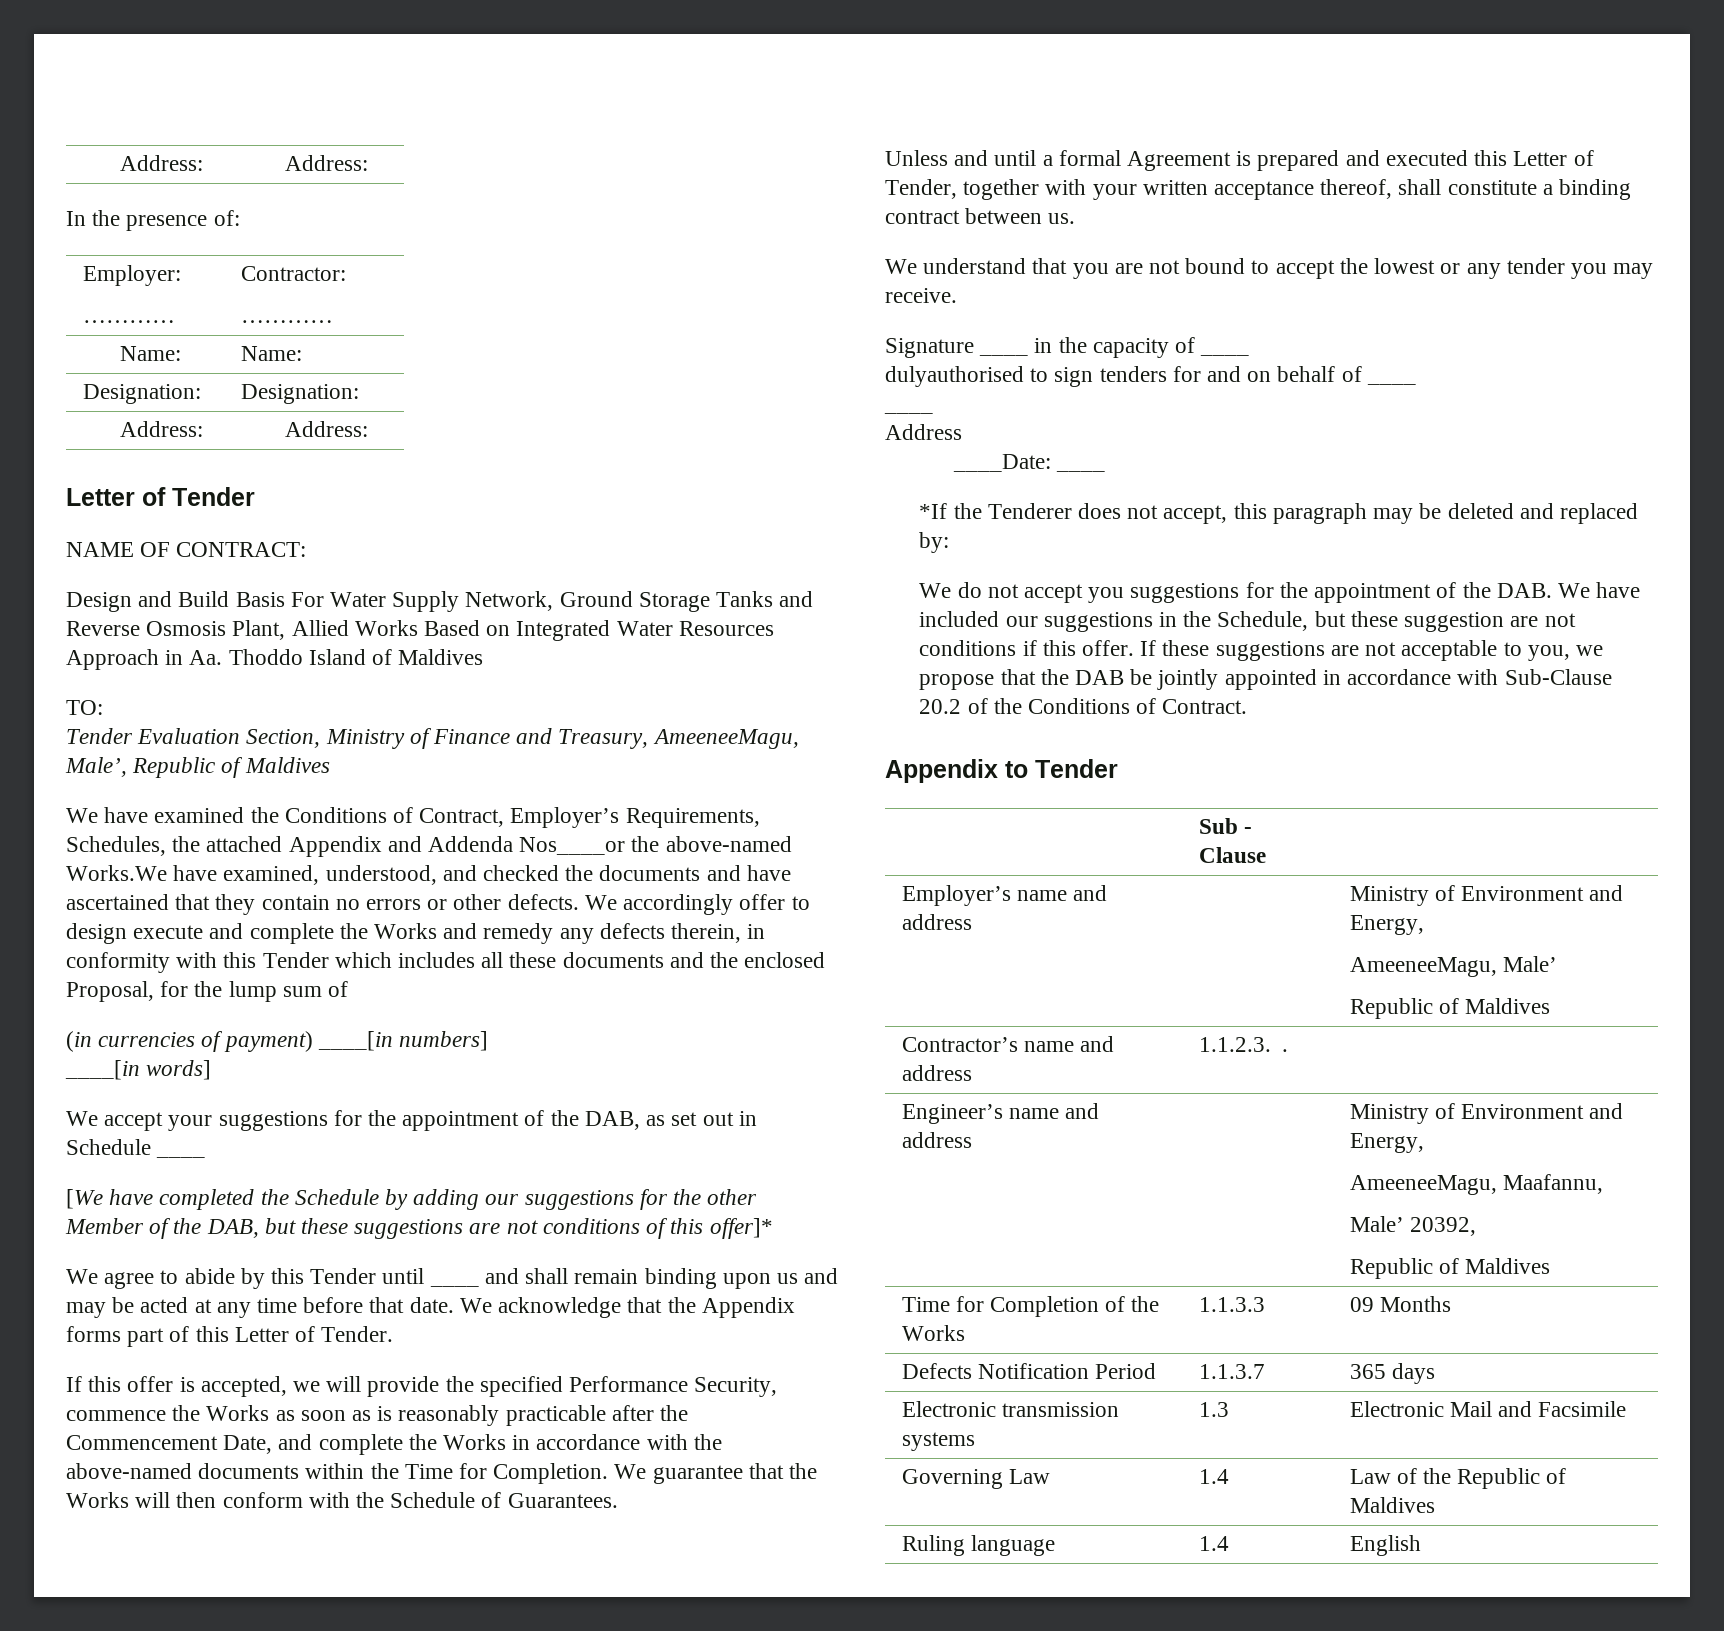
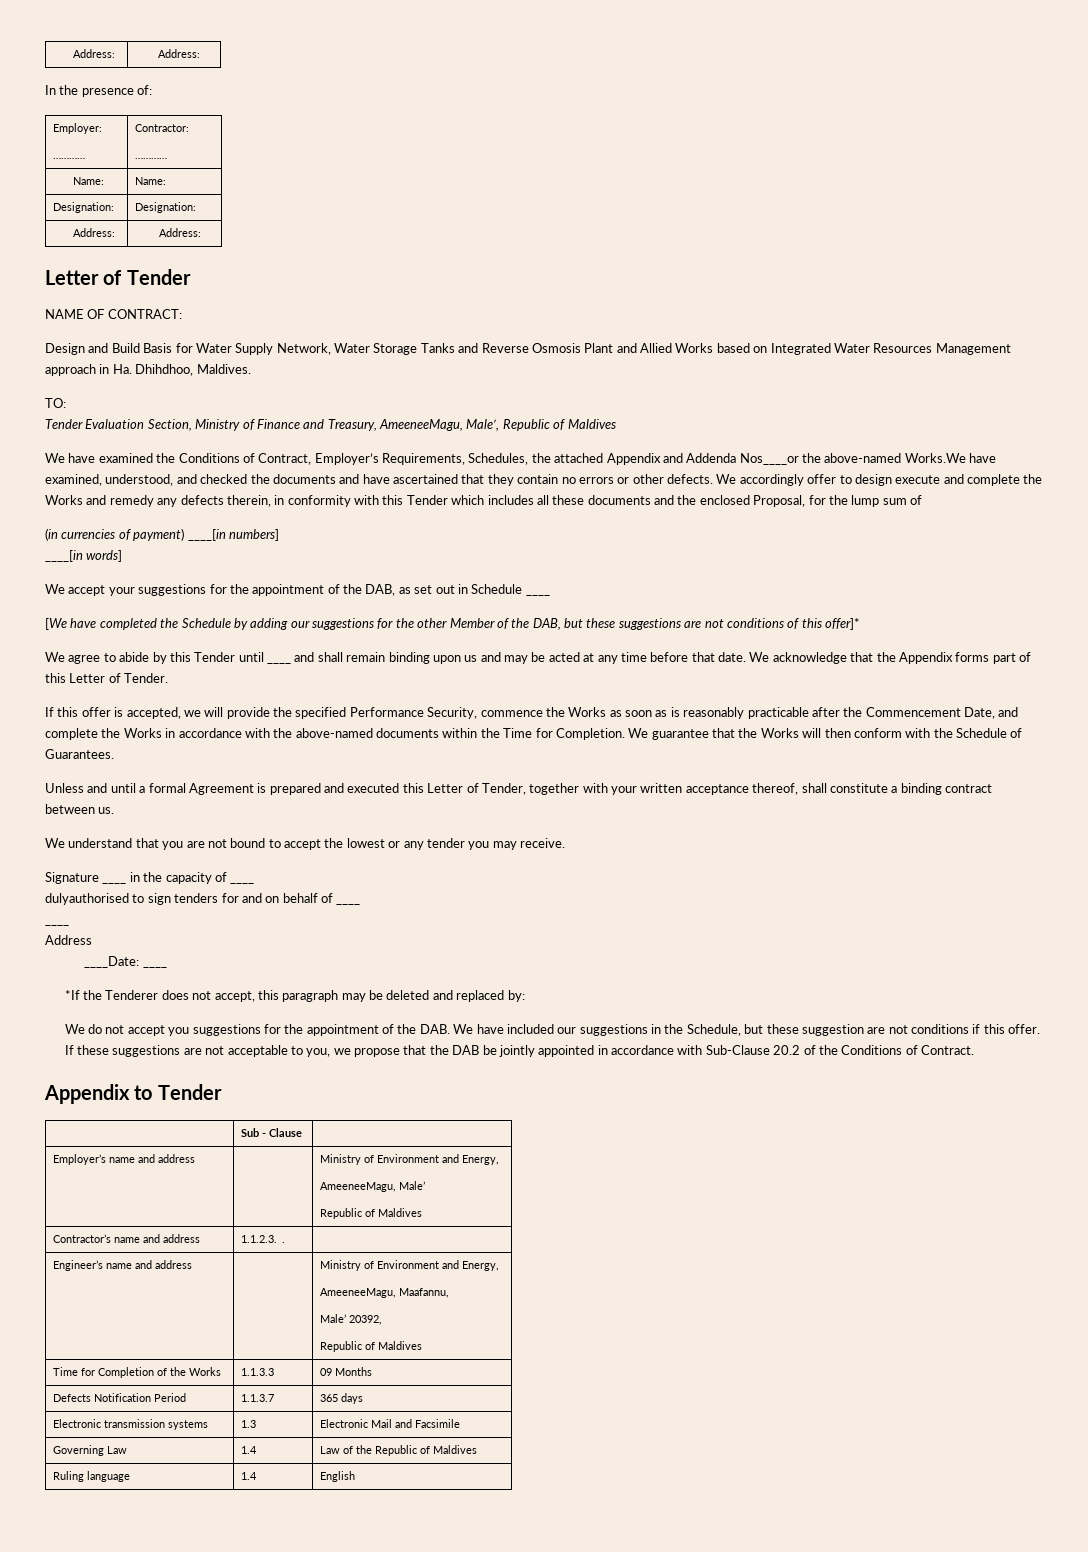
- Design and Build Basis For Water Supply Network, Ground Storage Tanks and Reverse Osmosis Plant, Allied Works Based on Integrated Water Resources Approach in Aa. Thoddo Island of Maldives
+ Design and Build Basis for Water Supply Network, Water Storage Tanks and Reverse Osmosis Plant and Allied Works based on Integrated Water Resources Management approach in Ha. Dhihdhoo, Maldives.

